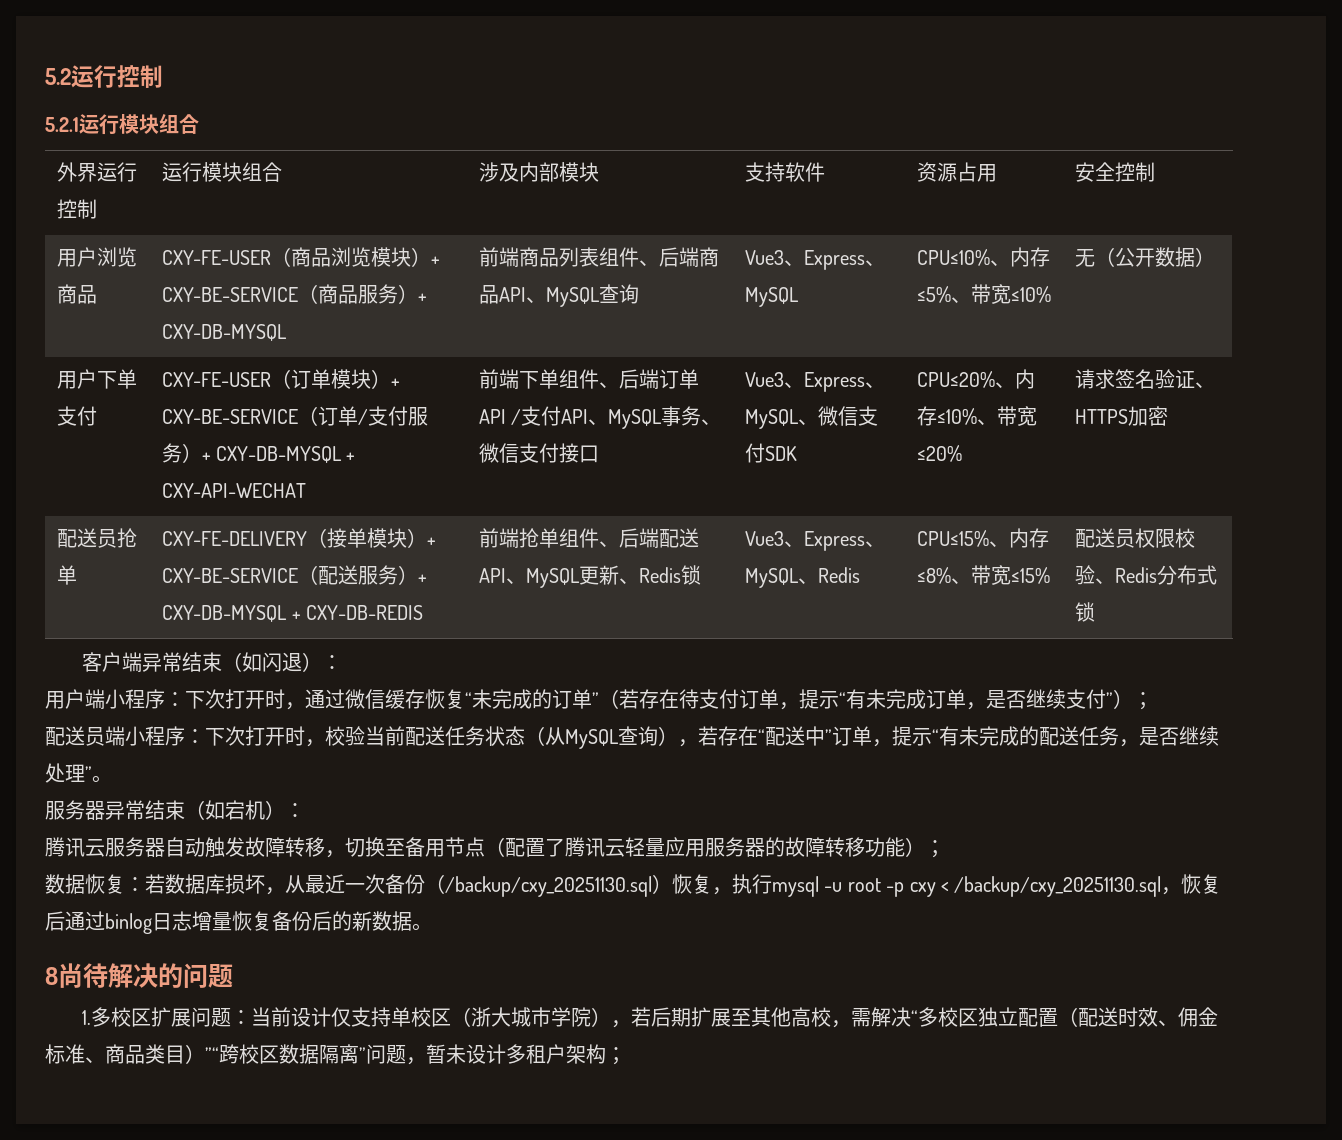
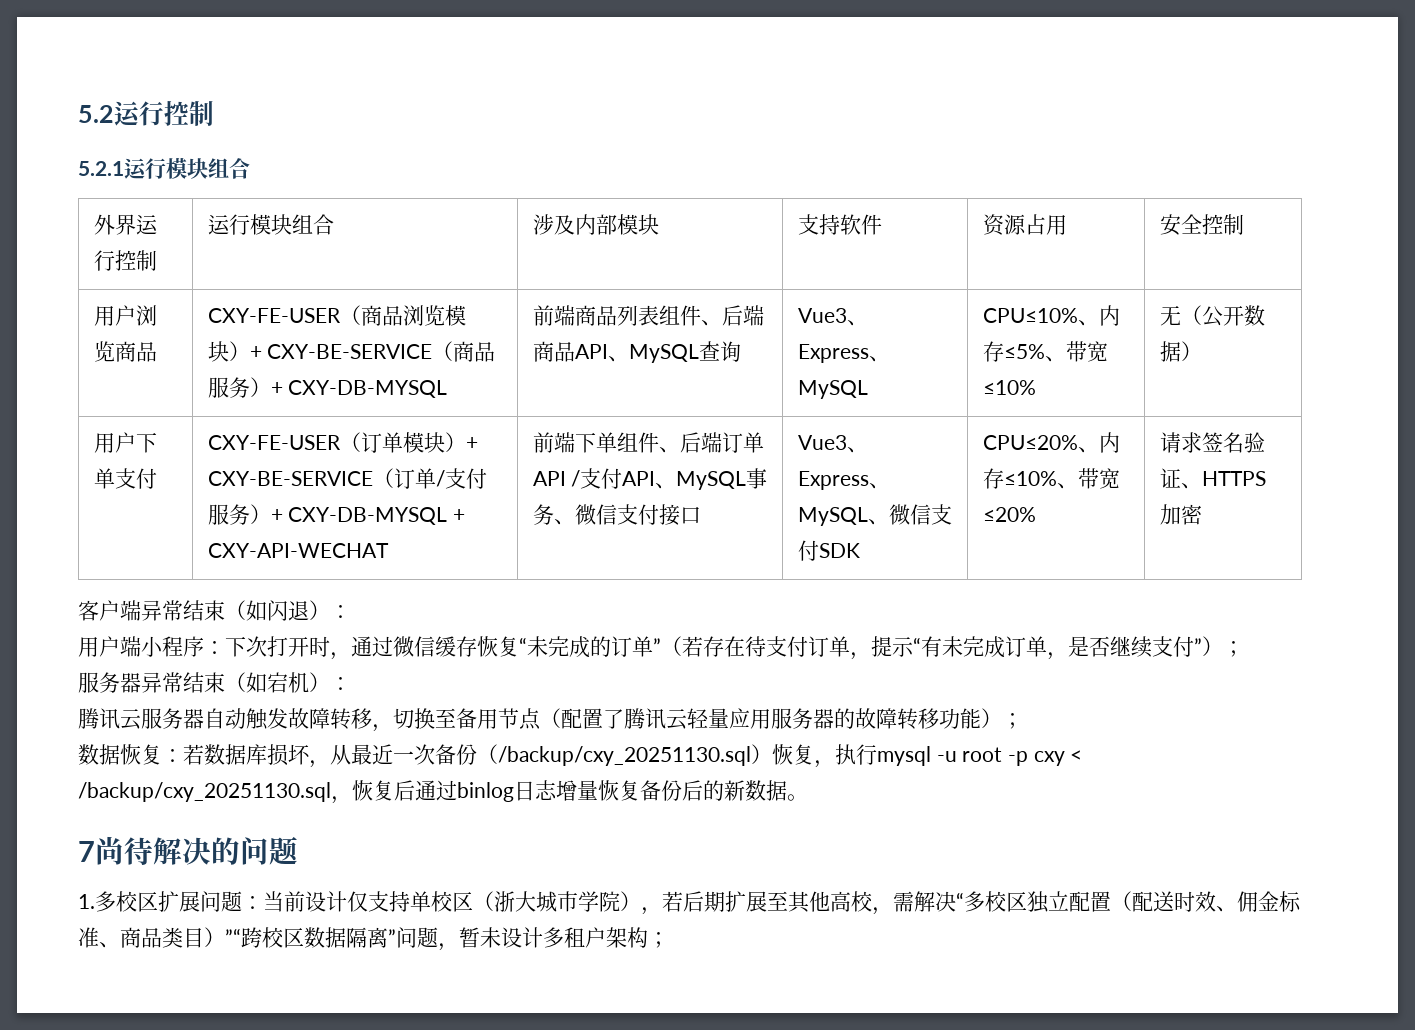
- 配送员抢单 | CXY-FE-DELIVERY（接单模块）+ CXY-BE-SERVICE（配送服务）+ CXY-DB-MYSQL + CXY-DB-REDIS | 前端抢单组件、后端配送API、MySQL更新、Redis锁 | Vue3、Express、MySQL、Redis | CPU≤15%、内存≤8%、带宽≤15% | 配送员权限校验、Redis分布式锁
- 配送员端小程序：下次打开时，校验当前配送任务状态（从MySQL查询），若存在“配送中”订单，提示“有未完成的配送任务，是否继续处理”。
- 8尚待解决的问题
+ 7尚待解决的问题

